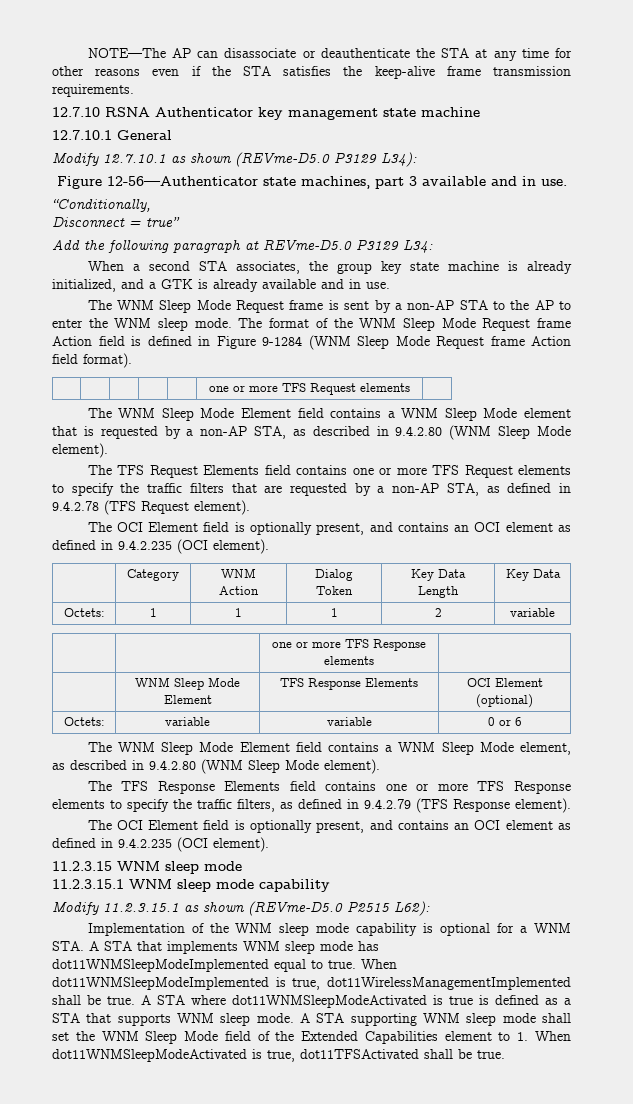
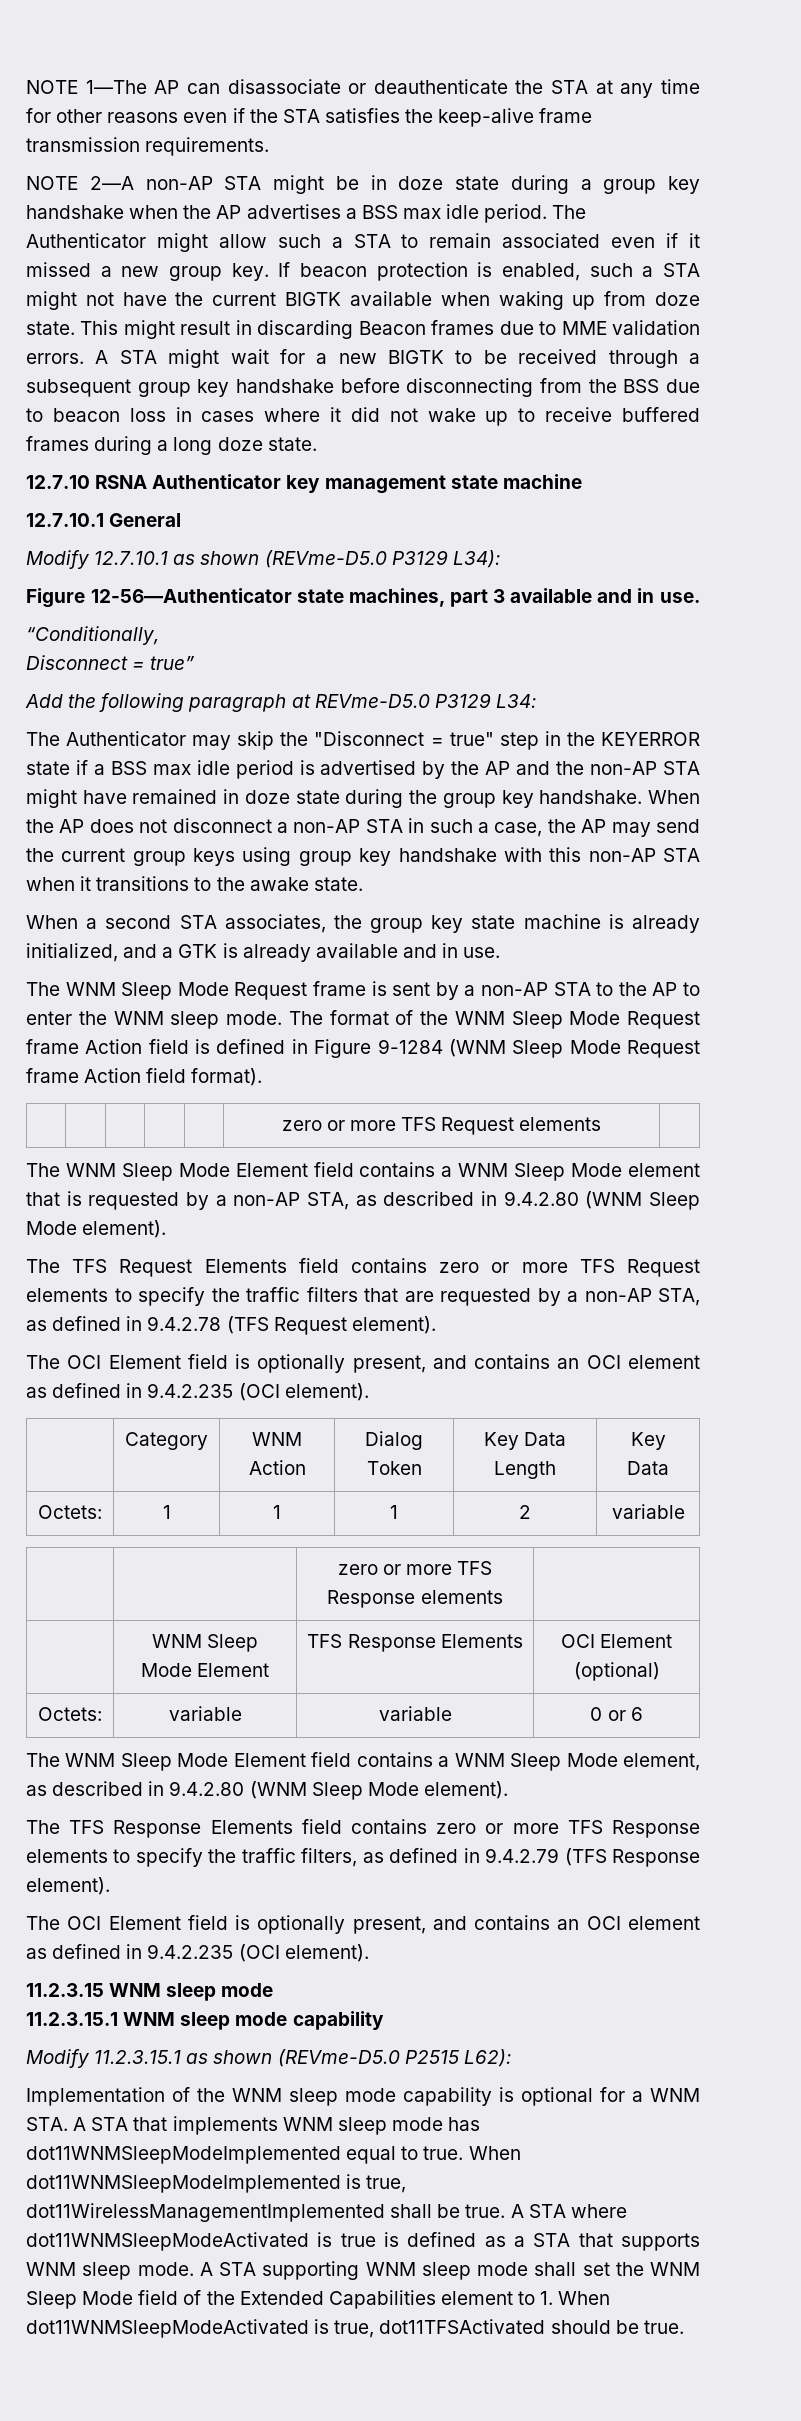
- NOTE—The AP can disassociate or deauthenticate the STA at any time for other reasons even if the STA satisfies the keep-alive frame transmission requirements.
+ NOTE 1—The AP can disassociate or deauthenticate the STA at any time for other reasons even if the STA satisfies the keep-alive frame transmission requirements.
+ NOTE 2—A non-AP STA might be in doze state during a group key handshake when the AP advertises a BSS max idle period. The Authenticator might allow such a STA to remain associated even if it missed a new group key. If beacon protection is enabled, such a STA might not have the current BIGTK available when waking up from doze state. This might result in discarding Beacon frames due to MME validation errors. A STA might wait for a new BIGTK to be received through a subsequent group key handshake before disconnecting from the BSS due to beacon loss in cases where it did not wake up to receive buffered frames during a long doze state.
+ The Authenticator may skip the "Disconnect = true" step in the KEYERROR state if a BSS max idle period is advertised by the AP and the non-AP STA might have remained in doze state during the group key handshake. When the AP does not disconnect a non-AP STA in such a case, the AP may send the current group keys using group key handshake with this non-AP STA when it transitions to the awake state.
- | | | | | one or more TFS Request elements |
+ | | | | | zero or more TFS Request elements |
- The TFS Request Elements field contains one or more TFS Request elements to specify the traffic filters that are requested by a non-AP STA, as defined in 9.4.2.78 (TFS Request element).
+ The TFS Request Elements field contains zero or more TFS Request elements to specify the traffic filters that are requested by a non-AP STA, as defined in 9.4.2.78 (TFS Request element).
- | | one or more TFS Response elements |
+ | | zero or more TFS Response elements |
- The TFS Response Elements field contains one or more TFS Response elements to specify the traffic filters, as defined in 9.4.2.79 (TFS Response element).
+ The TFS Response Elements field contains zero or more TFS Response elements to specify the traffic filters, as defined in 9.4.2.79 (TFS Response element).
- A STA supporting WNM sleep mode shall set the WNM Sleep Mode field of the Extended Capabilities element to 1. When dot11WNMSleepModeActivated is true, dot11TFSActivated shall be true.
+ A STA supporting WNM sleep mode shall set the WNM Sleep Mode field of the Extended Capabilities element to 1. When dot11WNMSleepModeActivated is true, dot11TFSActivated should be true.

